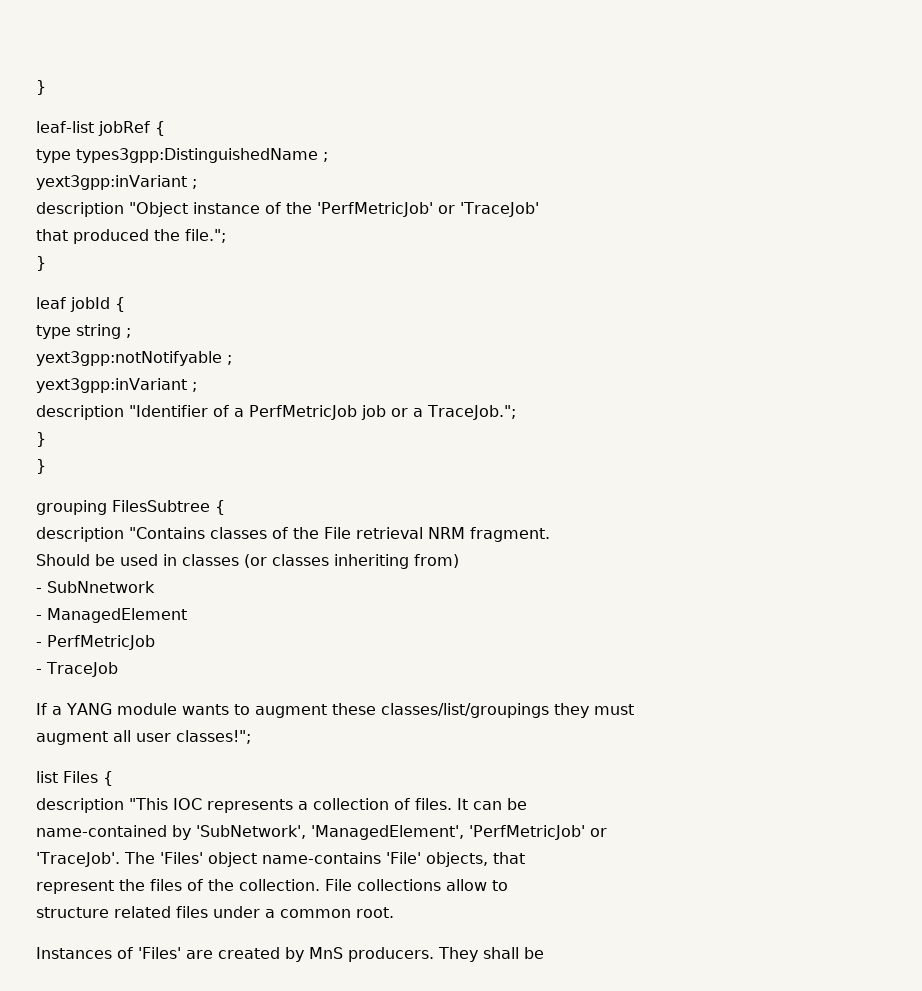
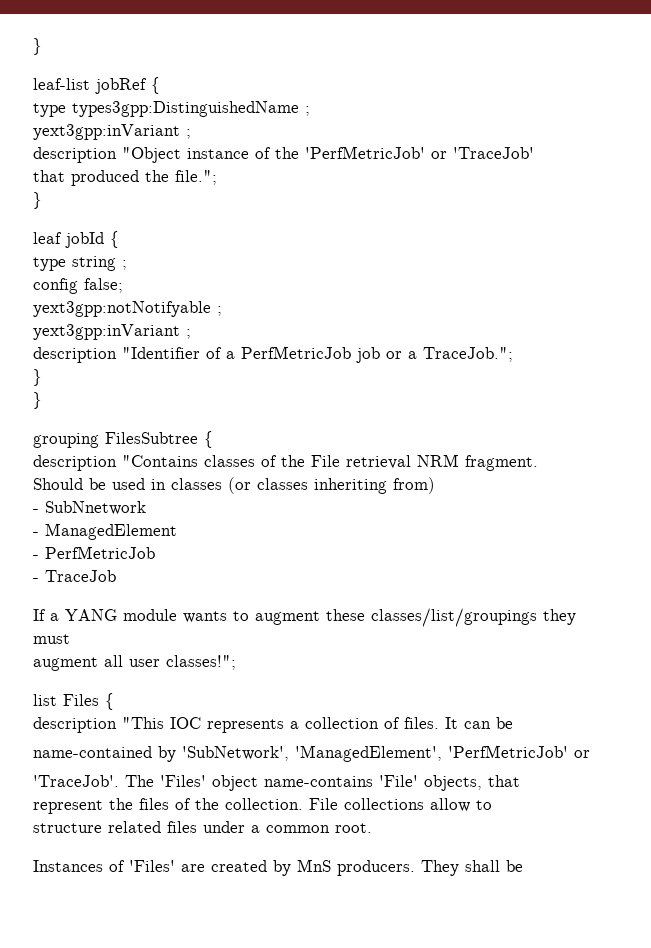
+ config false;

